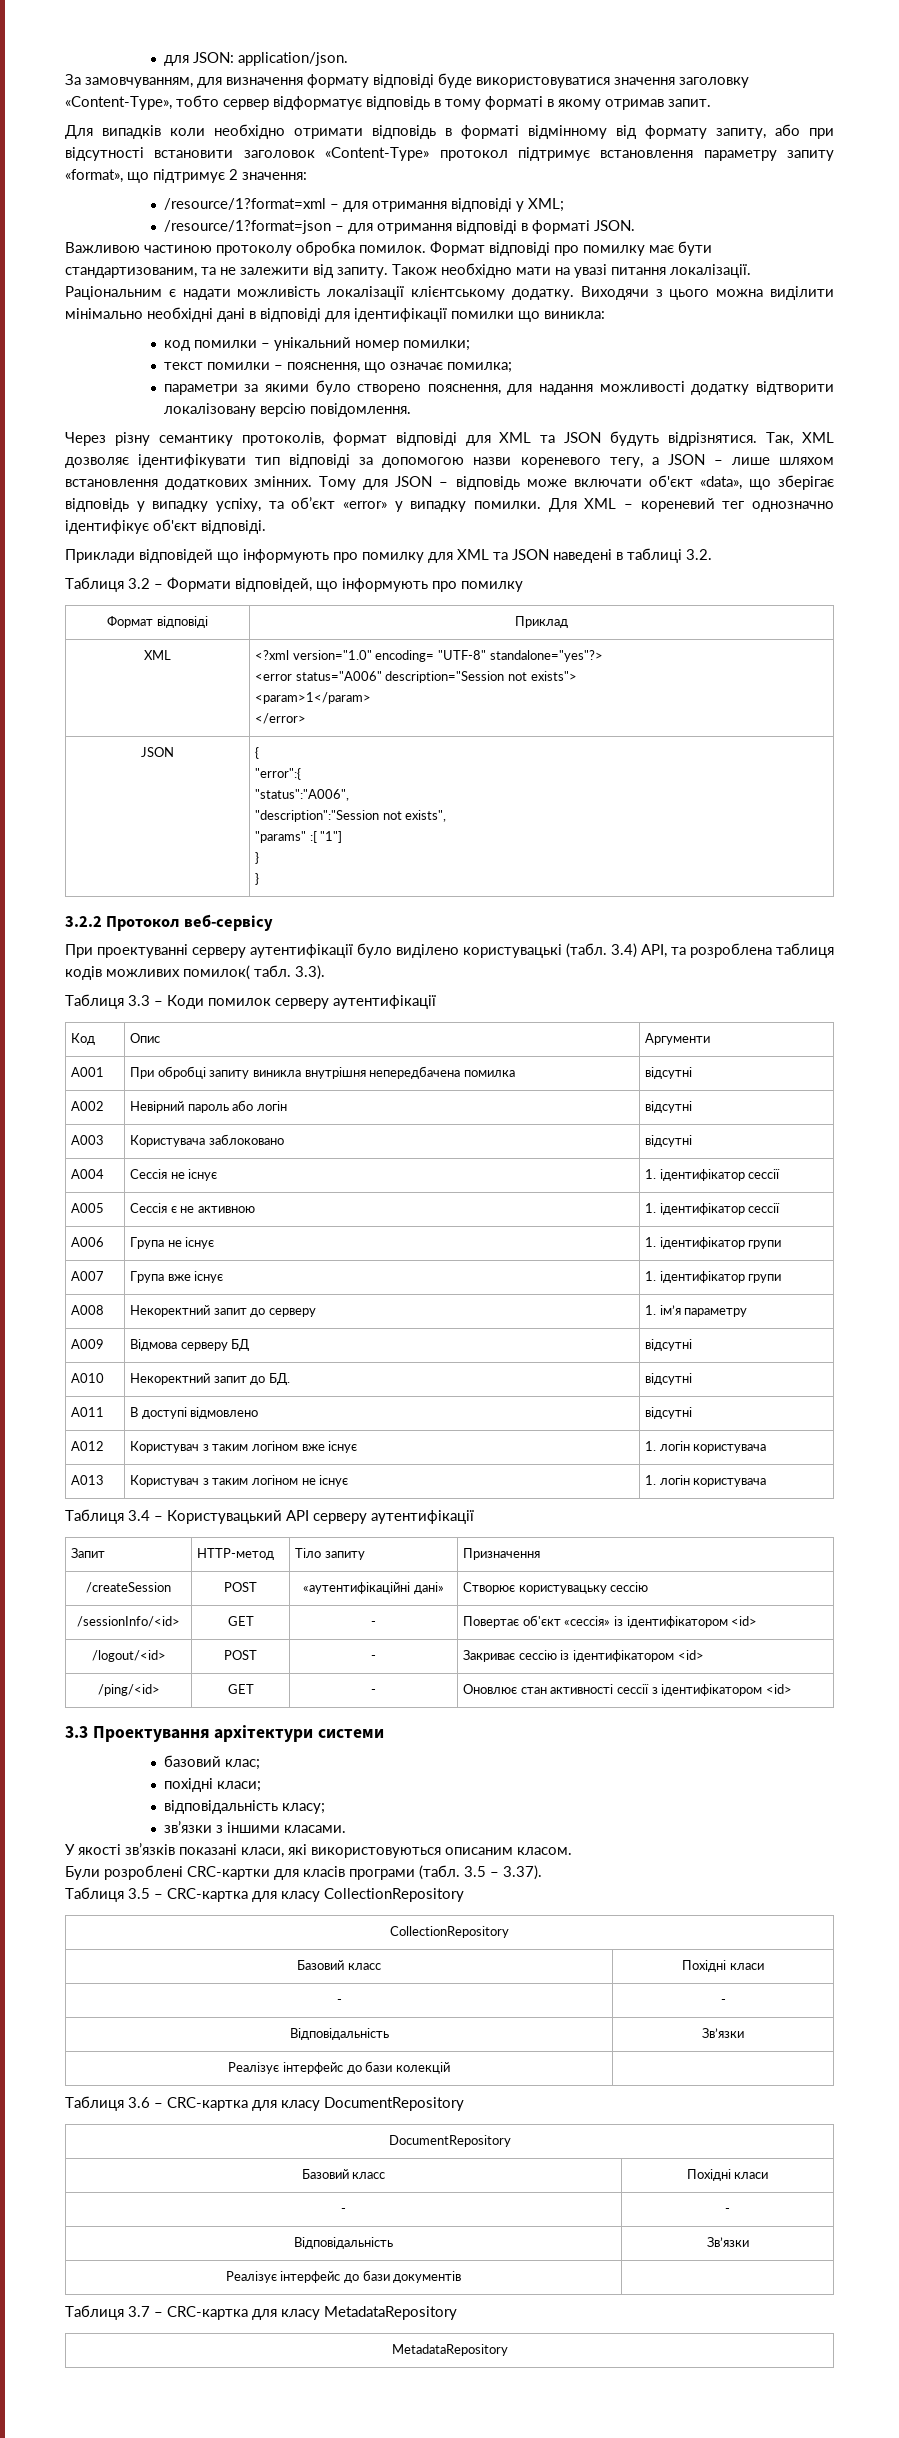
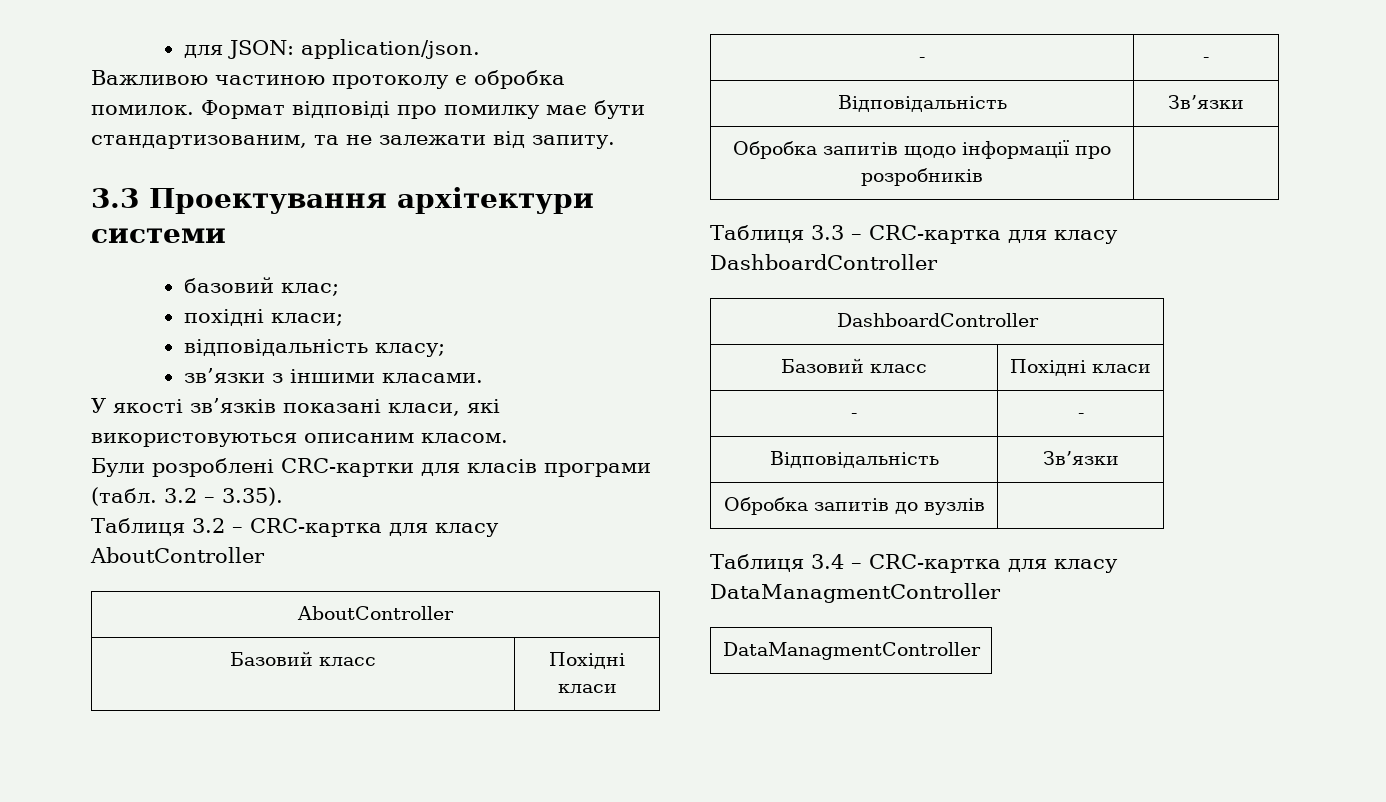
- За замовчуванням, для визначення формату відповіді буде використовуватися значення заголовку «Content-Type», тобто сервер відформатує відповідь в тому форматі в якому отримав запит.
- Для випадків коли необхідно отримати відповідь в форматі відмінному від формату запиту, або при відсутності встановити заголовок «Content-Type» протокол підтримує встановлення параметру запиту «format», що підтримує 2 значення:
- /resource/1?format=xml – для отримання відповіді у XML;
- /resource/1?format=json – для отримання відповіді в форматі JSON.
- Важливою частиною протоколу обробка помилок.
+ Важливою частиною протоколу є обробка помилок.
- Формат відповіді про помилку має бути стандартизованим, та не залежити від запиту. Також необхідно мати на увазі питання локалізації. Раціональним є надати можливість локалізації клієнтському додатку. Виходячи з цього можна виділити мінімально необхідні дані в відповіді для ідентифікації помилки що виникла:
- код помилки – унікальний номер помилки;
- текст помилки – пояснення, що означає помилка;
- параметри за якими було створено пояснення, для надання можливості додатку відтворити локалізовану версію повідомлення.
- Через різну семантику протоколів, формат відповіді для XML та JSON будуть відрізнятися. Так, XML дозволяє ідентифікувати тип відповіді за допомогою назви кореневого тегу, а JSON – лише шляхом встановлення додаткових змінних. Тому для JSON – відповідь може включати об'єкт «data», що зберігає відповідь у випадку успіху, та об’єкт «error» у випадку помилки. Для XML – кореневий тег однозначно ідентифікує об'єкт відповіді.
- Приклади відповідей що інформують про помилку для XML та JSON наведені в таблиці 3.2.
- Таблиця 3.2 – Формати відповідей, що інформують про помилку
- Формат відповіді | Приклад
- XML | <?xml version="1.0" encoding= "UTF-8" standalone="yes"?>
- <error status="A006" description="Session not exists">
- <param>1</param>
- </error>
- JSON | {
- "error":{
- "status":"A006",
- "description":"Session not exists",
- "params" :[ "1"]
- }
- }
- 3.2.2 Протокол веб-сервісу
- При проектуванні серверу аутентифікації було виділено користувацькі (табл. 3.4) API, та розроблена таблиця кодів можливих помилок( табл. 3.3).
- Таблиця 3.3 – Коди помилок серверу аутентифікації
- Код | Опис | Аргументи
- A001 | При обробцi запиту виникла внутрiшня непередбачена помилка | вiдсутнi
- A002 | Невiрний пароль або логiн | вiдсутнi
- A003 | Користувача заблоковано | вiдсутнi
- A004 | Сессiя не iснує | 1. iдентифiкатор сессiї
- A005 | Сессiя є не активною | 1. iдентифiкатор сессiї
- A006 | Група не iснує | 1. iдентифiкатор групи
- A007 | Група вже iснує | 1. iдентифiкатор групи
- A008 | Некоректний запит до серверу | 1. iм’я параметру
- A009 | Відмова серверу БД | вiдсутнi
- A010 | Некоректний запит до БД. | вiдсутнi
- A011 | В доступi вiдмовлено | вiдсутнi
- A012 | Користувач з таким логiном вже iснує | 1. логiн користувача
- A013 | Користувач з таким логiном не iснує | 1. логiн користувача
- Таблиця 3.4 – Користувацький API серверу аутентифікації
- Запит | HTTP-метод | Тіло запиту | Призначення
- /createSession | POST | «аутентифікаційні дані» | Створює користувацьку сессію
- /sessionInfo/<id> | GET | - | Повертає об'єкт «сессія» із ідентифікатором <id>
- /logout/<id> | POST | - | Закриває сессію із ідентифікатором <id>
- /ping/<id> | GET | - | Оновлює стан активності сессії з ідентифікатором <id>
+ Формат відповіді про помилку має бути стандартизованим, та не залежати від запиту.
- 3.5 – 3.37).
- Таблиця 3.5 – CRC-картка для класу CollectionRepository
- CollectionRepository
+ 3.2 – 3.35).
+ Таблиця 3.2 – CRC-картка для класу AboutController
+ AboutController
  Базовий класс | Похідні класи
  - | -
  Відповідальність | Зв’язки
- Реалізує інтерфейс до бази колекцій |
- Таблиця 3.6 – CRC-картка для класу DocumentRepository
- DocumentRepository
+ Обробка запитів щодо інформації про розробників |
+ Таблиця 3.3 – CRC-картка для класу DashboardController
+ DashboardController
  Базовий класс | Похідні класи
  - | -
  Відповідальність | Зв’язки
- Реалізує інтерфейс до бази документів |
- Таблиця 3.7 – CRC-картка для класу MetadataRepository
- MetadataRepository
+ Обробка запитів до вузлів |
+ Таблиця 3.4 – CRC-картка для класу DataManagmentController
+ DataManagmentController

